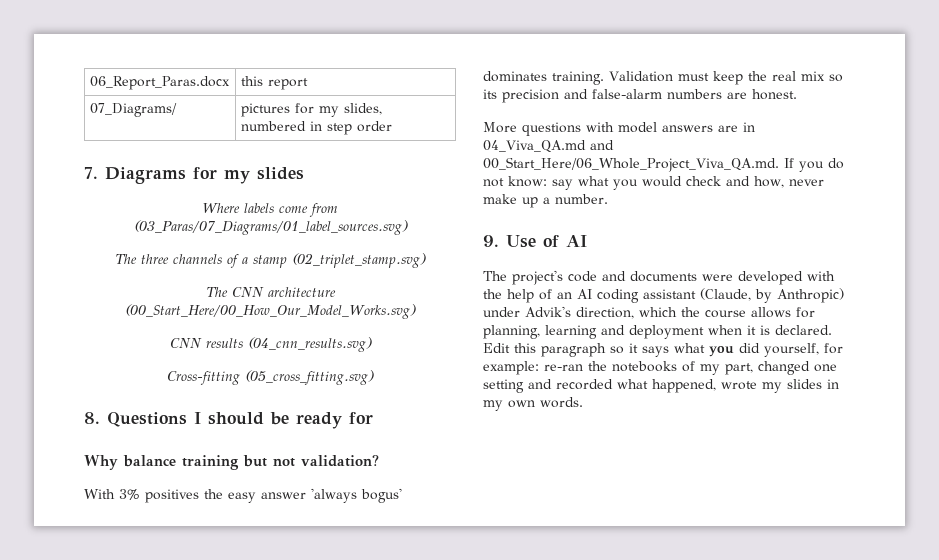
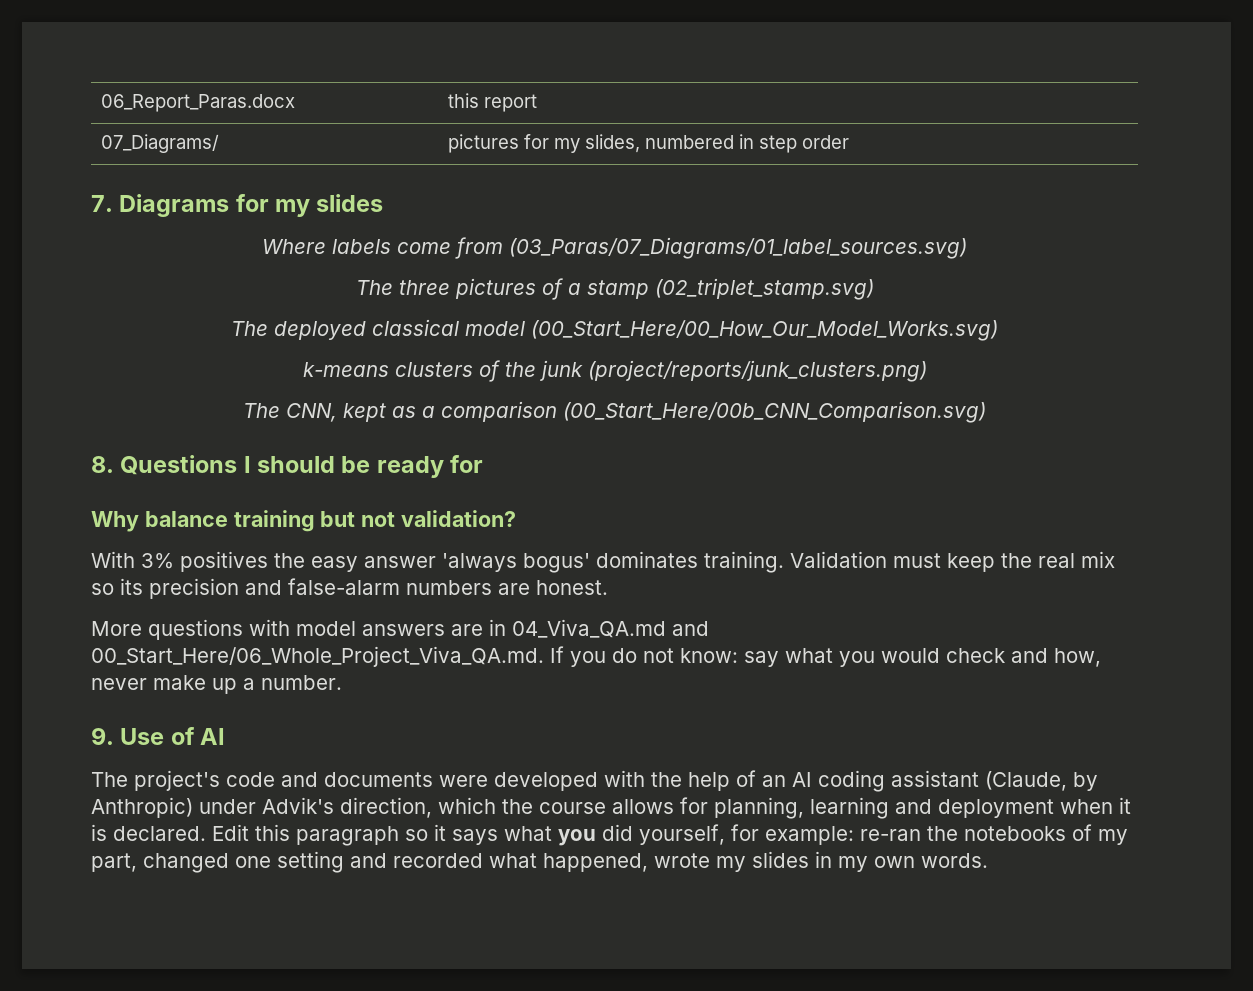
- The three channels of a stamp (02_triplet_stamp.svg)
+ The three pictures of a stamp (02_triplet_stamp.svg)
- The CNN architecture (00_Start_Here/00_How_Our_Model_Works.svg)
- CNN results (04_cnn_results.svg)
- Cross-fitting (05_cross_fitting.svg)
+ The deployed classical model (00_Start_Here/00_How_Our_Model_Works.svg)
+ k-means clusters of the junk (project/reports/junk_clusters.png)
+ The CNN, kept as a comparison (00_Start_Here/00b_CNN_Comparison.svg)

